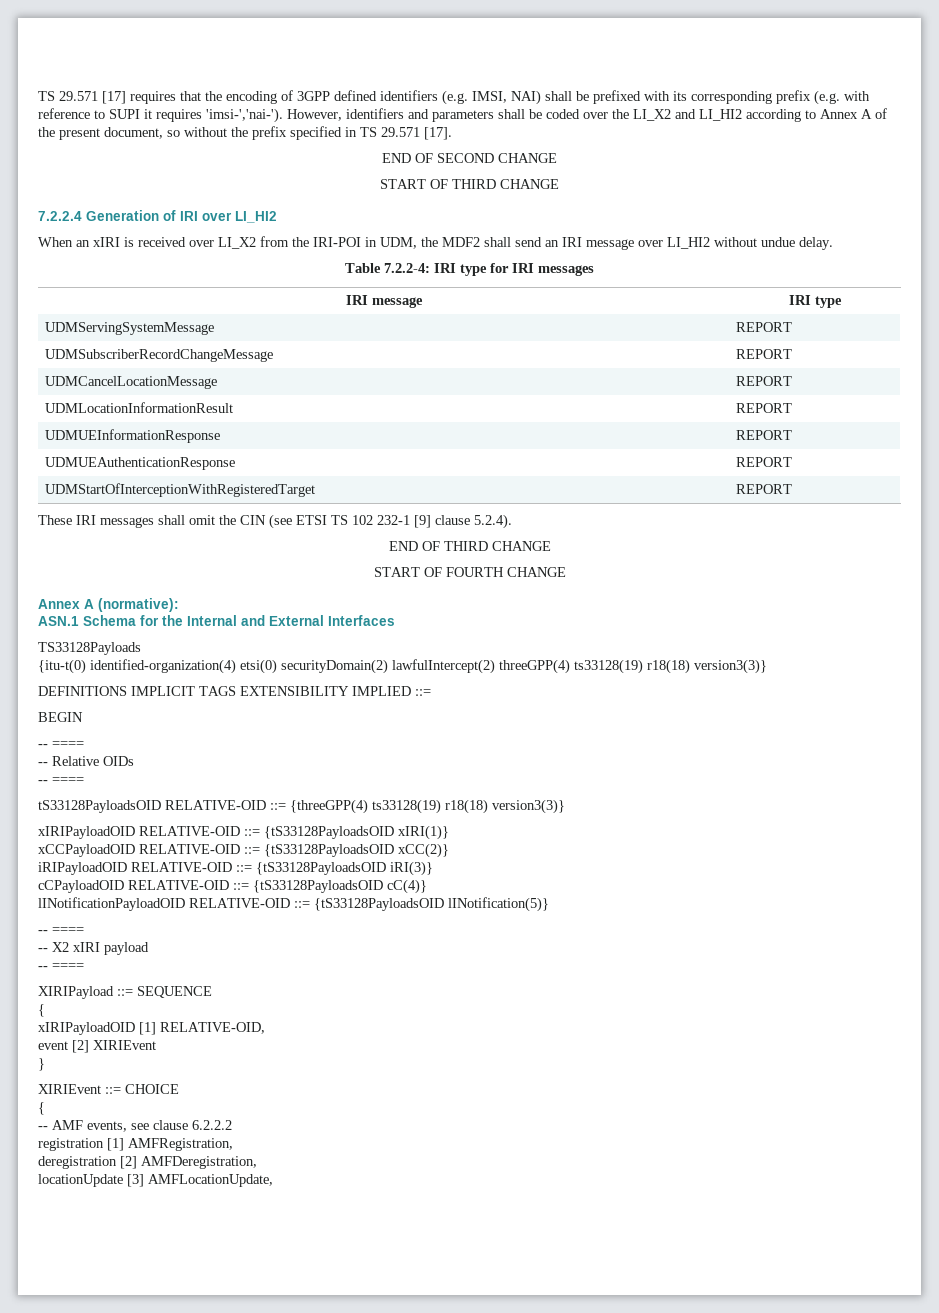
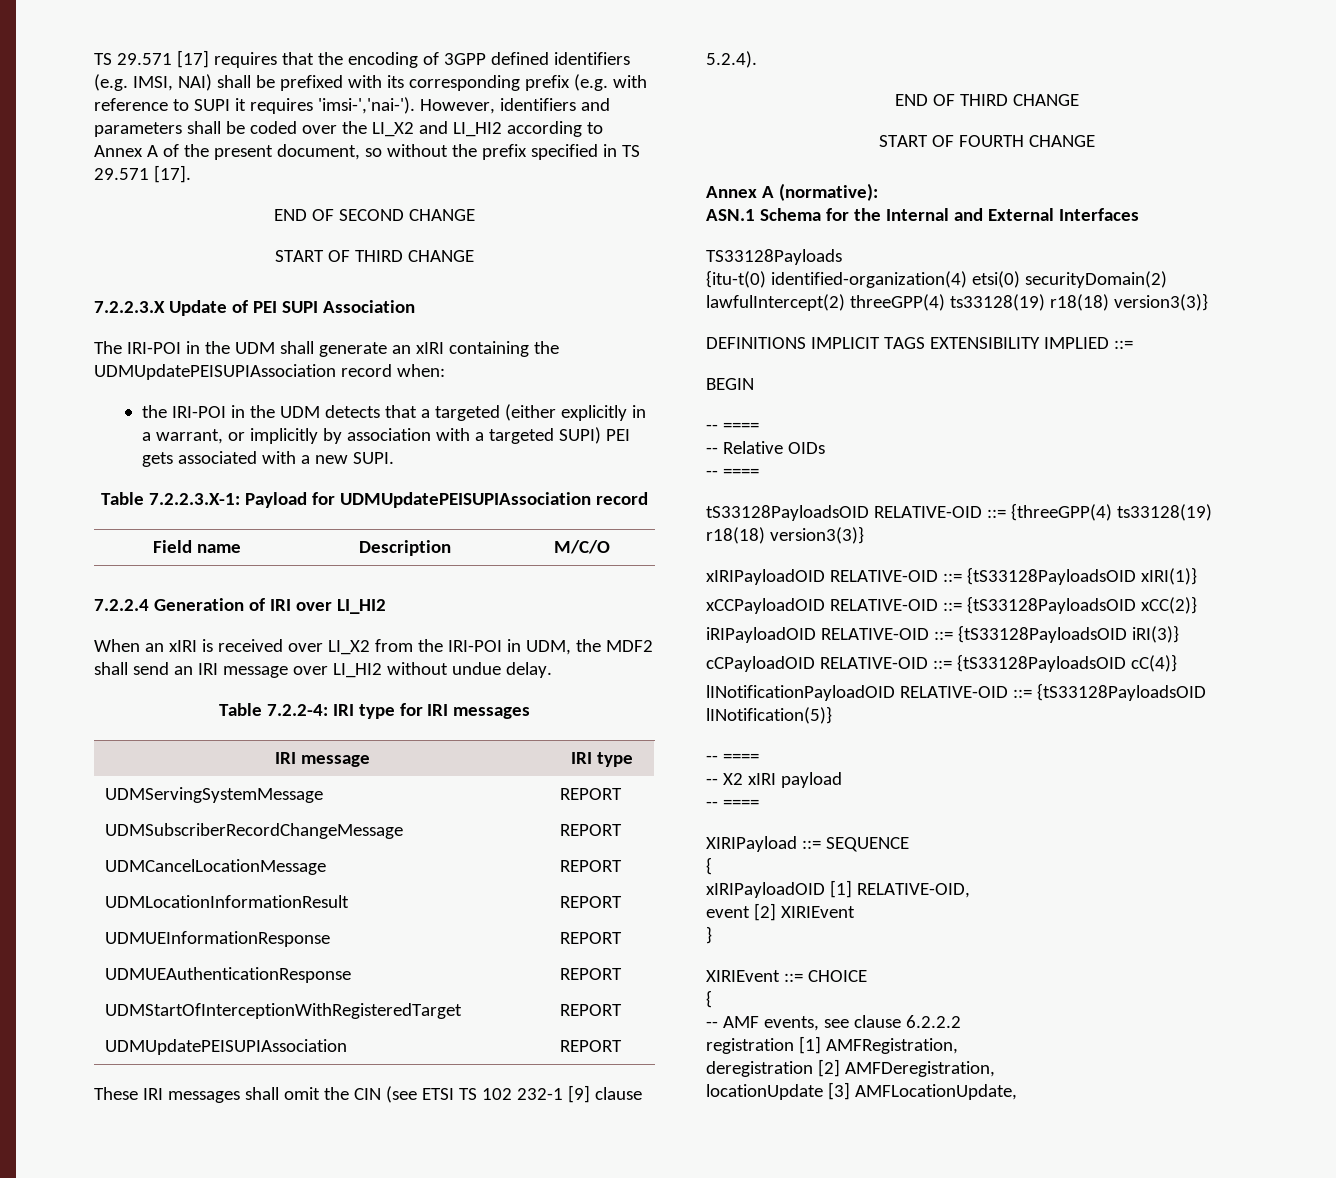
+ 7.2.2.3.X Update of PEI SUPI Association
+ The IRI-POI in the UDM shall generate an xIRI containing the UDMUpdatePEISUPIAssociation record when:
+ the IRI-POI in the UDM detects that a targeted (either explicitly in a warrant, or implicitly by association with a targeted SUPI) PEI gets associated with a new SUPI.
+ Table 7.2.2.3.X-1: Payload for UDMUpdatePEISUPIAssociation record
+ Field name | Description | M/C/O
+ UDMUpdatePEISUPIAssociation | REPORT

